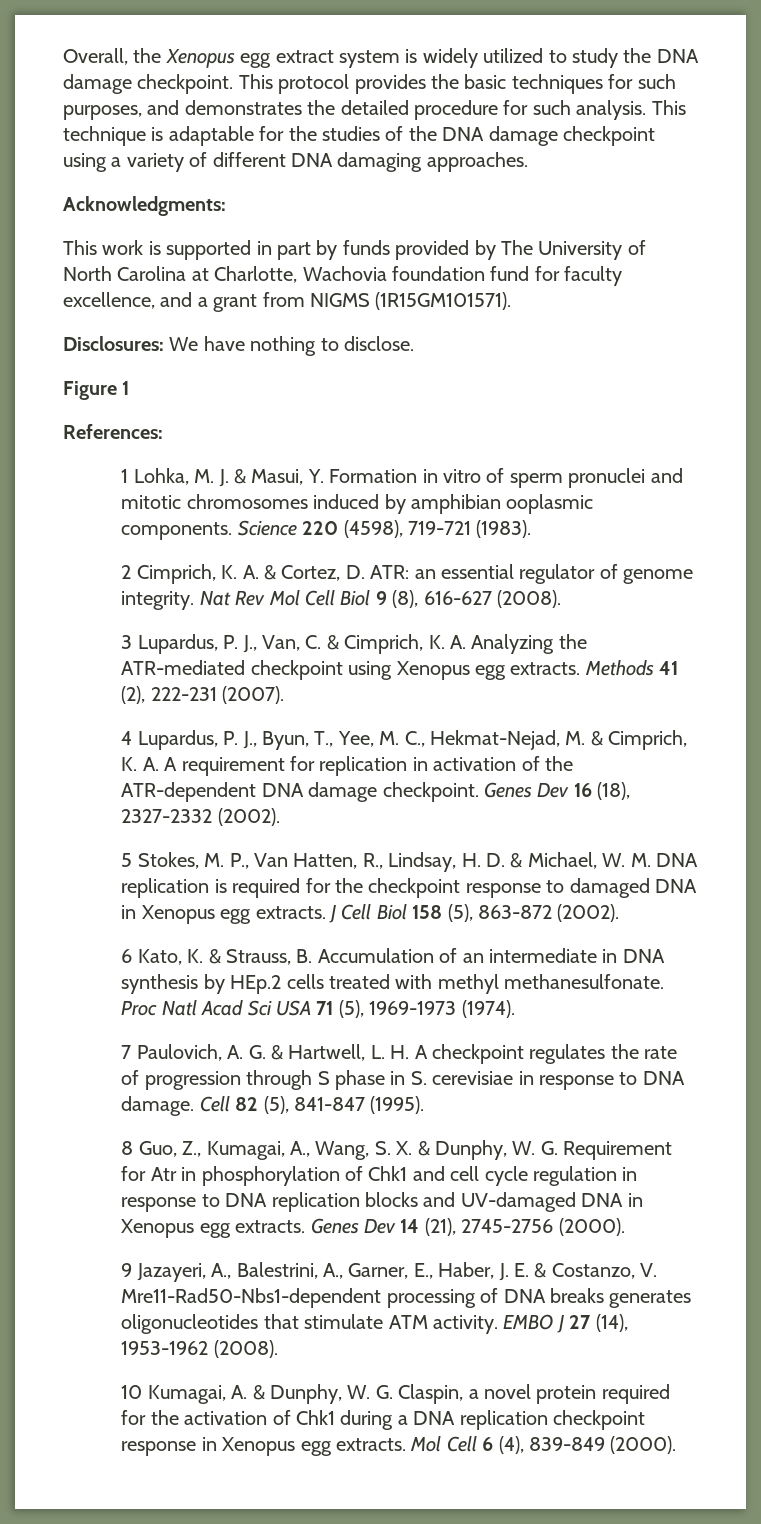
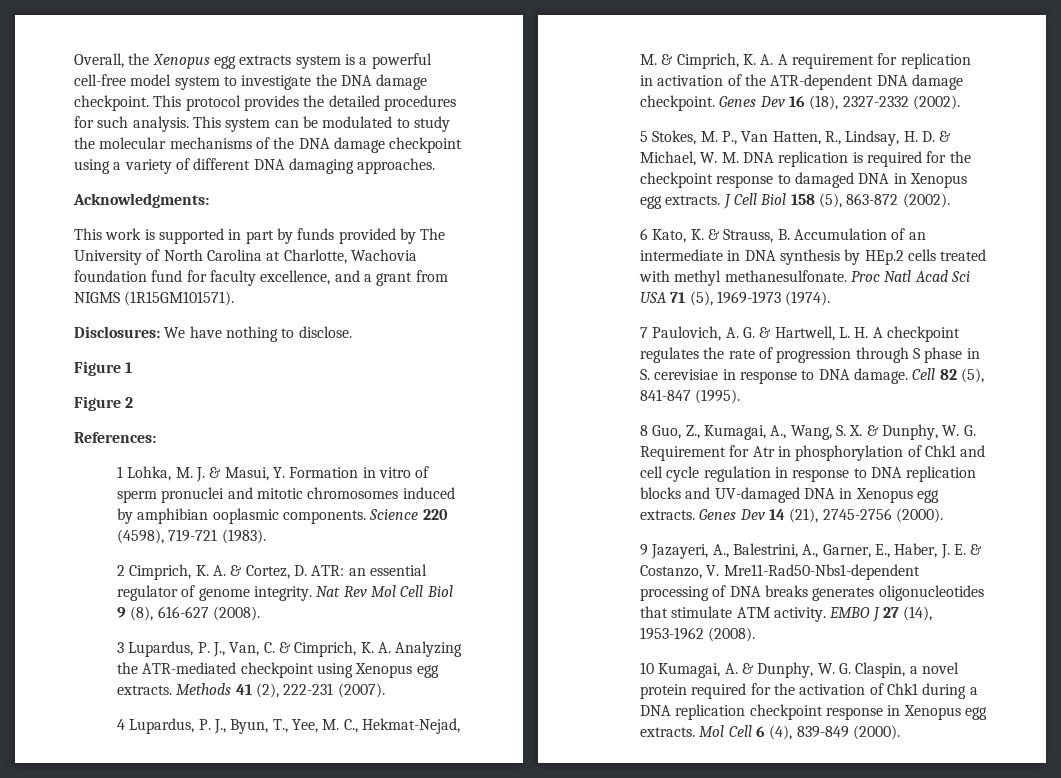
- Overall, the Xenopus egg extract system is widely utilized to study the DNA damage checkpoint.
+ Overall, the Xenopus egg extracts system is a powerful cell-free model system to investigate the DNA damage checkpoint.
- This protocol provides the basic techniques for such purposes, and demonstrates the detailed procedure for such analysis. This technique is adaptable for the studies of the DNA damage checkpoint using a variety of different DNA damaging approaches.
+ This protocol provides the detailed procedures for such analysis. This system can be modulated to study the molecular mechanisms of the DNA damage checkpoint using a variety of different DNA damaging approaches.
+ Figure 2

